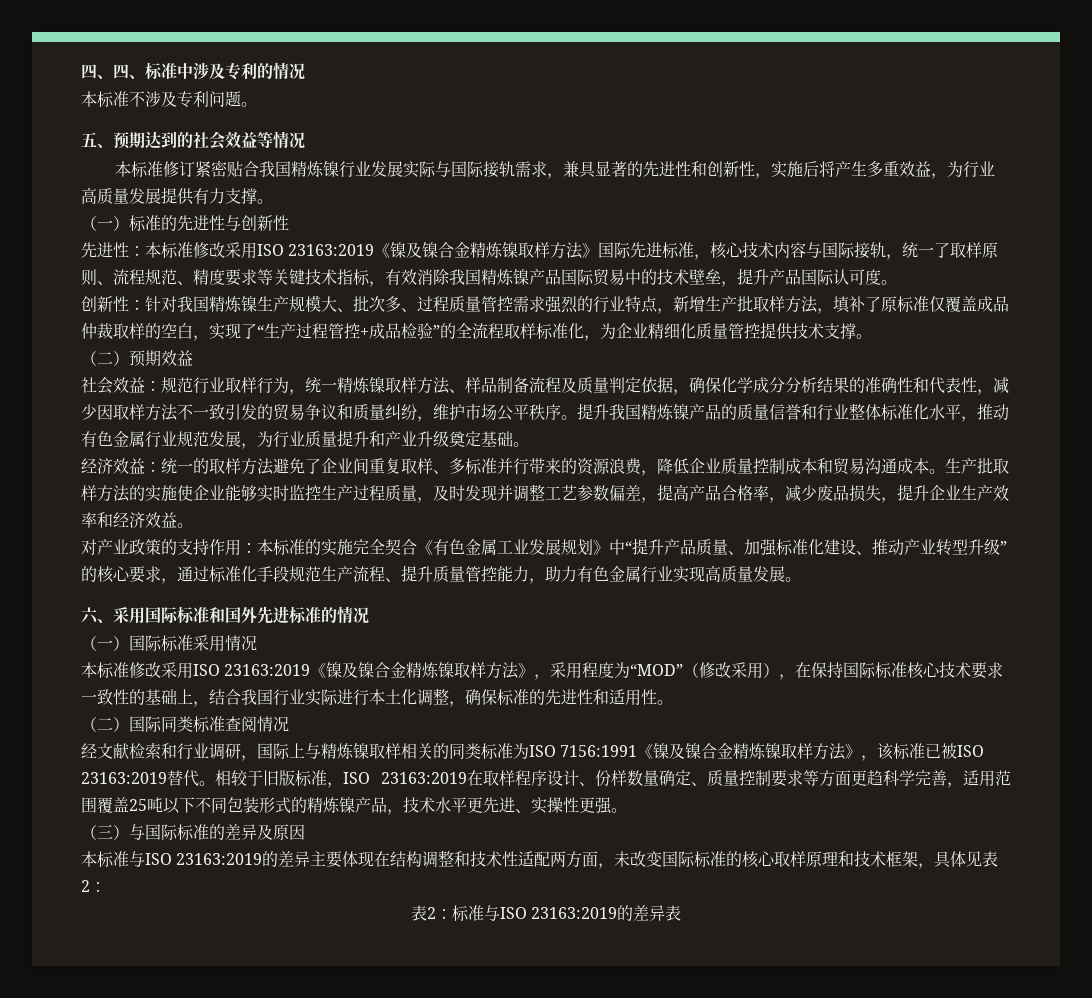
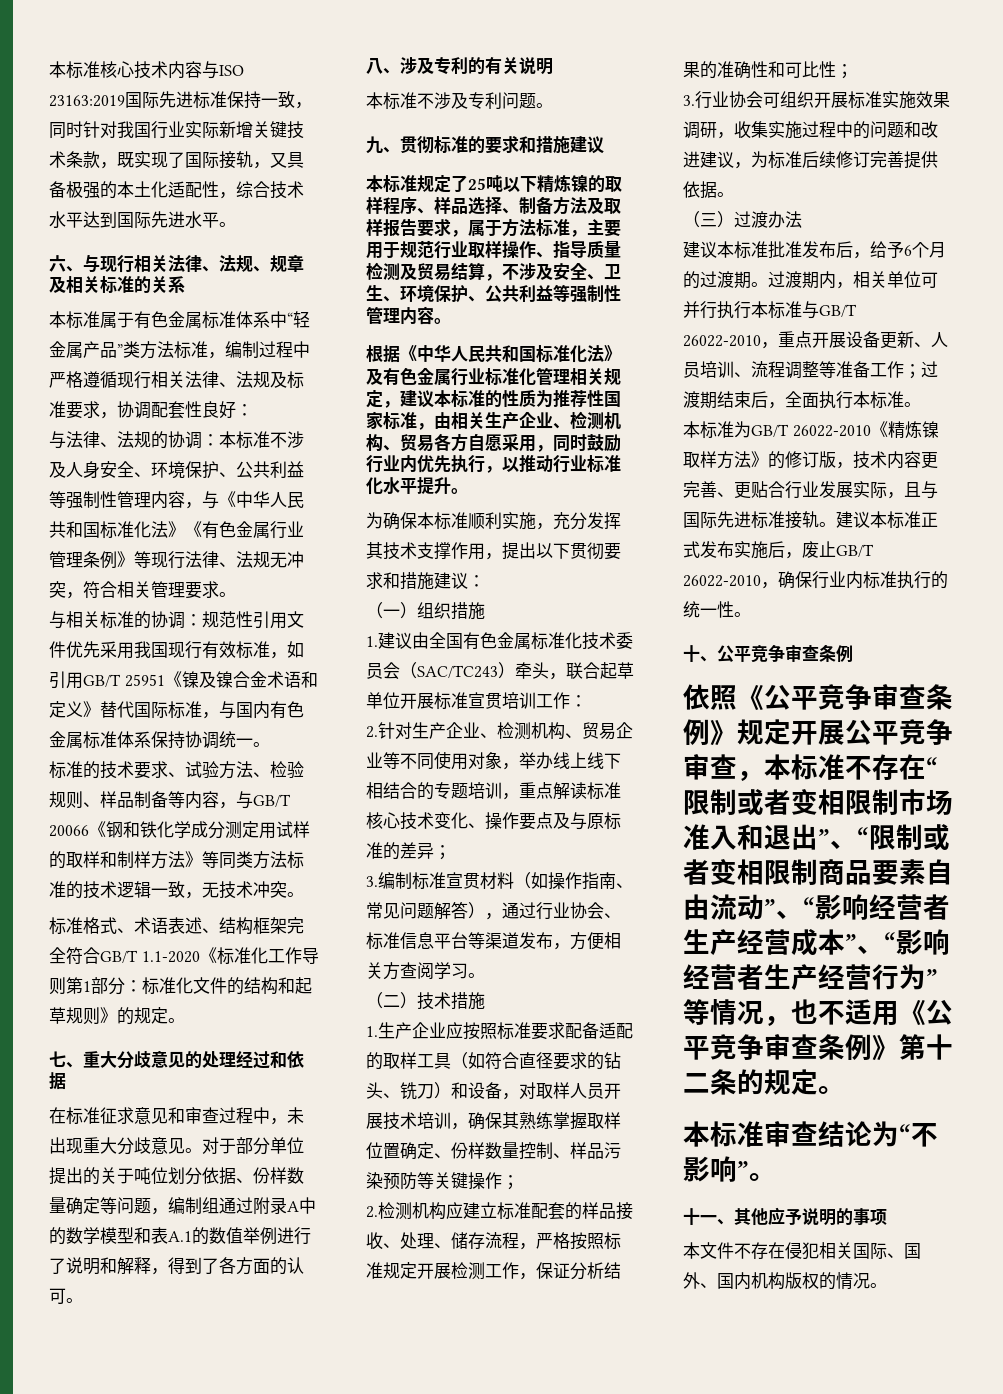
- 四、四、标准中涉及专利的情况
+ 本标准核心技术内容与ISO 23163:2019国际先进标准保持一致，同时针对我国行业实际新增关键技术条款，既实现了国际接轨，又具备极强的本土化适配性，综合技术水平达到国际先进水平。
+ 六、与现行相关法律、法规、规章及相关标准的关系
+ 本标准属于有色金属标准体系中“轻金属产品”类方法标准，编制过程中严格遵循现行相关法律、法规及标准要求，协调配套性良好：
+ 与法律、法规的协调：本标准不涉及人身安全、环境保护、公共利益等强制性管理内容，与《中华人民共和国标准化法》《有色金属行业管理条例》等现行法律、法规无冲突，符合相关管理要求。
+ 与相关标准的协调：规范性引用文件优先采用我国现行有效标准，如引用GB/T 25951《镍及镍合金术语和定义》替代国际标准，与国内有色金属标准体系保持协调统一。
+ 标准的技术要求、试验方法、检验规则、样品制备等内容，与GB/T 20066《钢和铁化学成分测定用试样的取样和制样方法》等同类方法标准的技术逻辑一致，无技术冲突。
+ 标准格式、术语表述、结构框架完全符合GB/T 1.1-2020《标准化工作导则第1部分：标准化文件的结构和起草规则》的规定。
+ 七、重大分歧意见的处理经过和依据
+ 在标准征求意见和审查过程中，未出现重大分歧意见。对于部分单位提出的关于吨位划分依据、份样数量确定等问题，编制组通过附录A中的数学模型和表A.1的数值举例进行了说明和解释，得到了各方面的认可。
+ 八、涉及专利的有关说明
- 五、预期达到的社会效益等情况
- 本标准修订紧密贴合我国精炼镍行业发展实际与国际接轨需求，兼具显著的先进性和创新性，实施后将产生多重效益，为行业高质量发展提供有力支撑。
- （一）标准的先进性与创新性
- 先进性：本标准修改采用ISO 23163:2019《镍及镍合金精炼镍取样方法》国际先进标准，核心技术内容与国际接轨，统一了取样原则、流程规范、精度要求等关键技术指标，有效消除我国精炼镍产品国际贸易中的技术壁垒，提升产品国际认可度。
- 创新性：针对我国精炼镍生产规模大、批次多、过程质量管控需求强烈的行业特点，新增生产批取样方法，填补了原标准仅覆盖成品仲裁取样的空白，实现了“生产过程管控+成品检验”的全流程取样标准化，为企业精细化质量管控提供技术支撑。
- （二）预期效益
- 社会效益：规范行业取样行为，统一精炼镍取样方法、样品制备流程及质量判定依据，确保化学成分分析结果的准确性和代表性，减少因取样方法不一致引发的贸易争议和质量纠纷，维护市场公平秩序。提升我国精炼镍产品的质量信誉和行业整体标准化水平，推动有色金属行业规范发展，为行业质量提升和产业升级奠定基础。
- 经济效益：统一的取样方法避免了企业间重复取样、多标准并行带来的资源浪费，降低企业质量控制成本和贸易沟通成本。生产批取样方法的实施使企业能够实时监控生产过程质量，及时发现并调整工艺参数偏差，提高产品合格率，减少废品损失，提升企业生产效率和经济效益。
- 对产业政策的支持作用：本标准的实施完全契合《有色金属工业发展规划》中“提升产品质量、加强标准化建设、推动产业转型升级”的核心要求，通过标准化手段规范生产流程、提升质量管控能力，助力有色金属行业实现高质量发展。
- 六、采用国际标准和国外先进标准的情况
- （一）国际标准采用情况
- 本标准修改采用ISO 23163:2019《镍及镍合金精炼镍取样方法》，采用程度为“MOD”（修改采用），在保持国际标准核心技术要求一致性的基础上，结合我国行业实际进行本土化调整，确保标准的先进性和适用性。
- （二）国际同类标准查阅情况
- 经文献检索和行业调研，国际上与精炼镍取样相关的同类标准为ISO 7156:1991《镍及镍合金精炼镍取样方法》，该标准已被ISO 23163:2019替代。相较于旧版标准，ISO 23163:2019在取样程序设计、份样数量确定、质量控制要求等方面更趋科学完善，适用范围覆盖25吨以下不同包装形式的精炼镍产品，技术水平更先进、实操性更强。
- （三）与国际标准的差异及原因
- 本标准与ISO 23163:2019的差异主要体现在结构调整和技术性适配两方面，未改变国际标准的核心取样原理和技术框架，具体见表2：
- 表2：标准与ISO 23163:2019的差异表
+ 九、贯彻标准的要求和措施建议
+ 本标准规定了25吨以下精炼镍的取样程序、样品选择、制备方法及取样报告要求，属于方法标准，主要用于规范行业取样操作、指导质量检测及贸易结算，不涉及安全、卫生、环境保护、公共利益等强制性管理内容。
+ 根据《中华人民共和国标准化法》及有色金属行业标准化管理相关规定，建议本标准的性质为推荐性国家标准，由相关生产企业、检测机构、贸易各方自愿采用，同时鼓励行业内优先执行，以推动行业标准化水平提升。
+ 为确保本标准顺利实施，充分发挥其技术支撑作用，提出以下贯彻要求和措施建议：
+ （一）组织措施
+ 1.建议由全国有色金属标准化技术委员会（SAC/TC243）牵头，联合起草单位开展标准宣贯培训工作：
+ 2.针对生产企业、检测机构、贸易企业等不同使用对象，举办线上线下相结合的专题培训，重点解读标准核心技术变化、操作要点及与原标准的差异；
+ 3.编制标准宣贯材料（如操作指南、常见问题解答），通过行业协会、标准信息平台等渠道发布，方便相关方查阅学习。
+ （二）技术措施
+ 1.生产企业应按照标准要求配备适配的取样工具（如符合直径要求的钻头、铣刀）和设备，对取样人员开展技术培训，确保其熟练掌握取样位置确定、份样数量控制、样品污染预防等关键操作；
+ 2.检测机构应建立标准配套的样品接收、处理、储存流程，严格按照标准规定开展检测工作，保证分析结果的准确性和可比性；
+ 3.行业协会可组织开展标准实施效果调研，收集实施过程中的问题和改进建议，为标准后续修订完善提供依据。
+ （三）过渡办法
+ 建议本标准批准发布后，给予6个月的过渡期。过渡期内，相关单位可并行执行本标准与GB/T 26022-2010，重点开展设备更新、人员培训、流程调整等准备工作；过渡期结束后，全面执行本标准。
+ 本标准为GB/T 26022-2010《精炼镍取样方法》的修订版，技术内容更完善、更贴合行业发展实际，且与国际先进标准接轨。建议本标准正式发布实施后，废止GB/T 26022-2010，确保行业内标准执行的统一性。
+ 十、公平竞争审查条例
+ 依照《公平竞争审查条例》规定开展公平竞争审查，本标准不存在“限制或者变相限制市场准入和退出”、“限制或者变相限制商品要素自由流动”、“影响经营者生产经营成本”、“影响经营者生产经营行为”等情况，也不适用《公平竞争审查条例》第十二条的规定。
+ 本标准审查结论为“不影响”。
+ 十一、其他应予说明的事项
+ 本文件不存在侵犯相关国际、国外、国内机构版权的情况。

